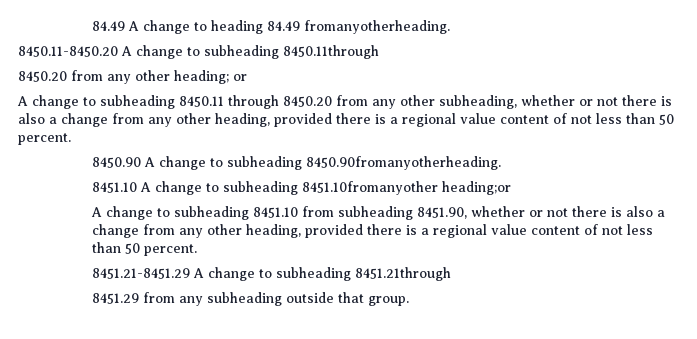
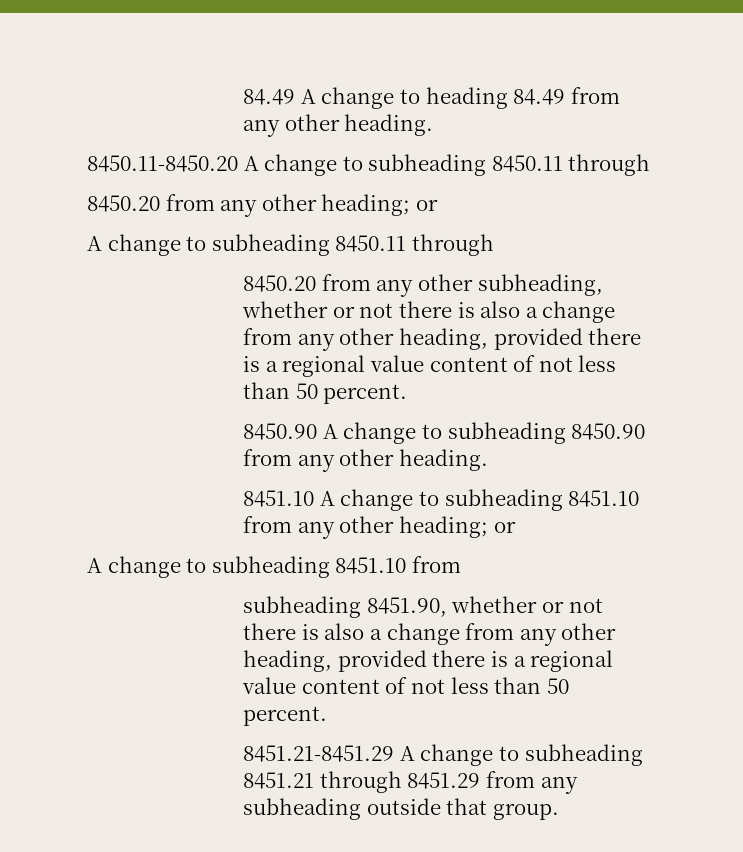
- 84.49 A change to heading 84.49 fromanyotherheading.
+ 84.49 A change to heading 84.49 from any other heading.
- 8450.11-8450.20 A change to subheading 8450.11through
+ 8450.11-8450.20 A change to subheading 8450.11 through
  8450.20 from any other heading; or
- A change to subheading 8450.11 through 8450.20 from any other subheading, whether or not there is also a change from any other heading, provided there is a regional value content of not less than 50 percent.
+ A change to subheading 8450.11 through
+ 8450.20 from any other subheading, whether or not there is also a change from any other heading, provided there is a regional value content of not less than 50 percent.
- 8450.90 A change to subheading 8450.90fromanyotherheading.
+ 8450.90 A change to subheading 8450.90 from any other heading.
- 8451.10 A change to subheading 8451.10fromanyother heading;or
- A change to subheading 8451.10 from subheading 8451.90, whether or not there is also a change from any other heading, provided there is a regional value content of not less than 50 percent.
+ 8451.10 A change to subheading 8451.10 from any other heading; or
+ A change to subheading 8451.10 from
+ subheading 8451.90, whether or not there is also a change from any other heading, provided there is a regional value content of not less than 50 percent.
- 8451.21-8451.29 A change to subheading 8451.21through
- 8451.29 from any subheading outside that group.
+ 8451.21-8451.29 A change to subheading 8451.21 through 8451.29 from any subheading outside that group.

